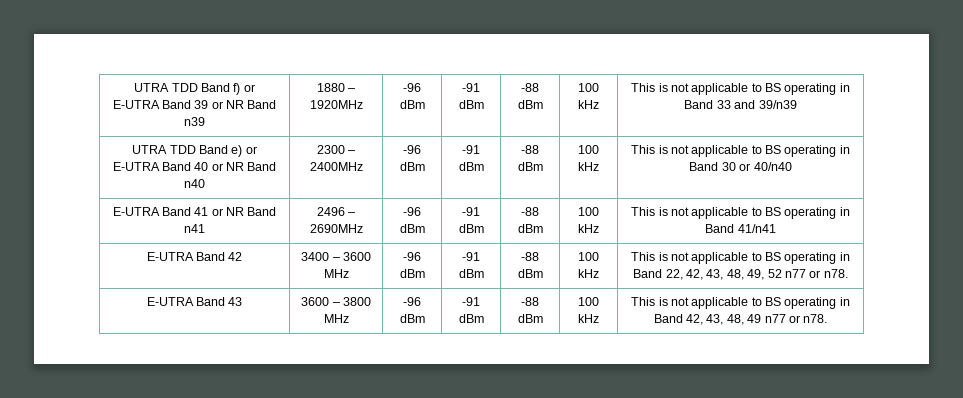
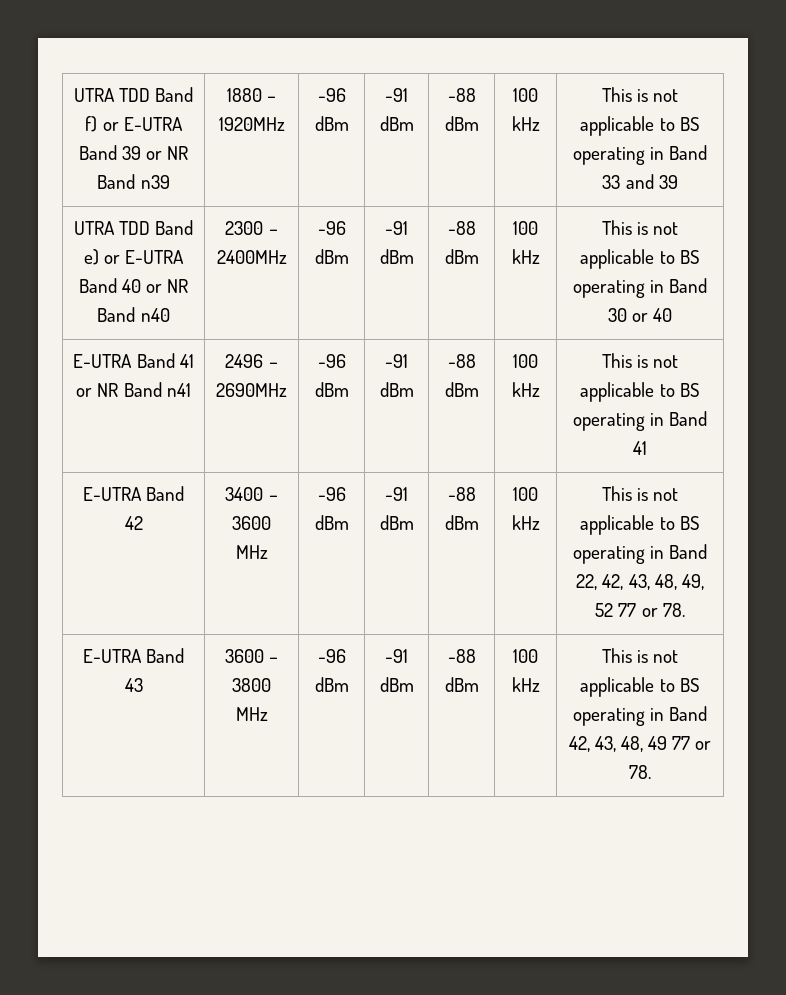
- UTRA TDD Band f) or E-UTRA Band 39 or NR Band n39 | 1880 – 1920MHz | -96 dBm | -91 dBm | -88 dBm | 100 kHz | This is not applicable to BS operating in Band 33 and 39/n39
+ UTRA TDD Band f) or E-UTRA Band 39 or NR Band n39 | 1880 – 1920MHz | -96 dBm | -91 dBm | -88 dBm | 100 kHz | This is not applicable to BS operating in Band 33 and 39
- UTRA TDD Band e) or E-UTRA Band 40 or NR Band n40 | 2300 – 2400MHz | -96 dBm | -91 dBm | -88 dBm | 100 kHz | This is not applicable to BS operating in Band 30 or 40/n40
+ UTRA TDD Band e) or E-UTRA Band 40 or NR Band n40 | 2300 – 2400MHz | -96 dBm | -91 dBm | -88 dBm | 100 kHz | This is not applicable to BS operating in Band 30 or 40
- E-UTRA Band 41 or NR Band n41 | 2496 – 2690MHz | -96 dBm | -91 dBm | -88 dBm | 100 kHz | This is not applicable to BS operating in Band 41/n41
+ E-UTRA Band 41 or NR Band n41 | 2496 – 2690MHz | -96 dBm | -91 dBm | -88 dBm | 100 kHz | This is not applicable to BS operating in Band 41
- E-UTRA Band 42 | 3400 – 3600 MHz | -96 dBm | -91 dBm | -88 dBm | 100 kHz | This is not applicable to BS operating in Band 22, 42, 43, 48, 49, 52 n77 or n78.
+ E-UTRA Band 42 | 3400 – 3600 MHz | -96 dBm | -91 dBm | -88 dBm | 100 kHz | This is not applicable to BS operating in Band 22, 42, 43, 48, 49, 52 77 or 78.
- E-UTRA Band 43 | 3600 – 3800 MHz | -96 dBm | -91 dBm | -88 dBm | 100 kHz | This is not applicable to BS operating in Band 42, 43, 48, 49 n77 or n78.
+ E-UTRA Band 43 | 3600 – 3800 MHz | -96 dBm | -91 dBm | -88 dBm | 100 kHz | This is not applicable to BS operating in Band 42, 43, 48, 49 77 or 78.

